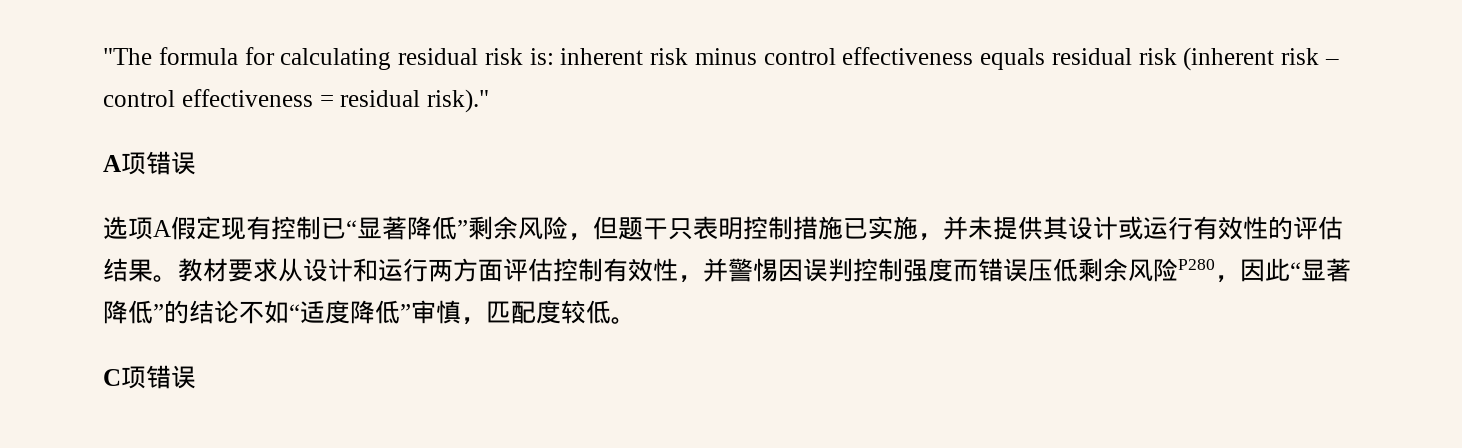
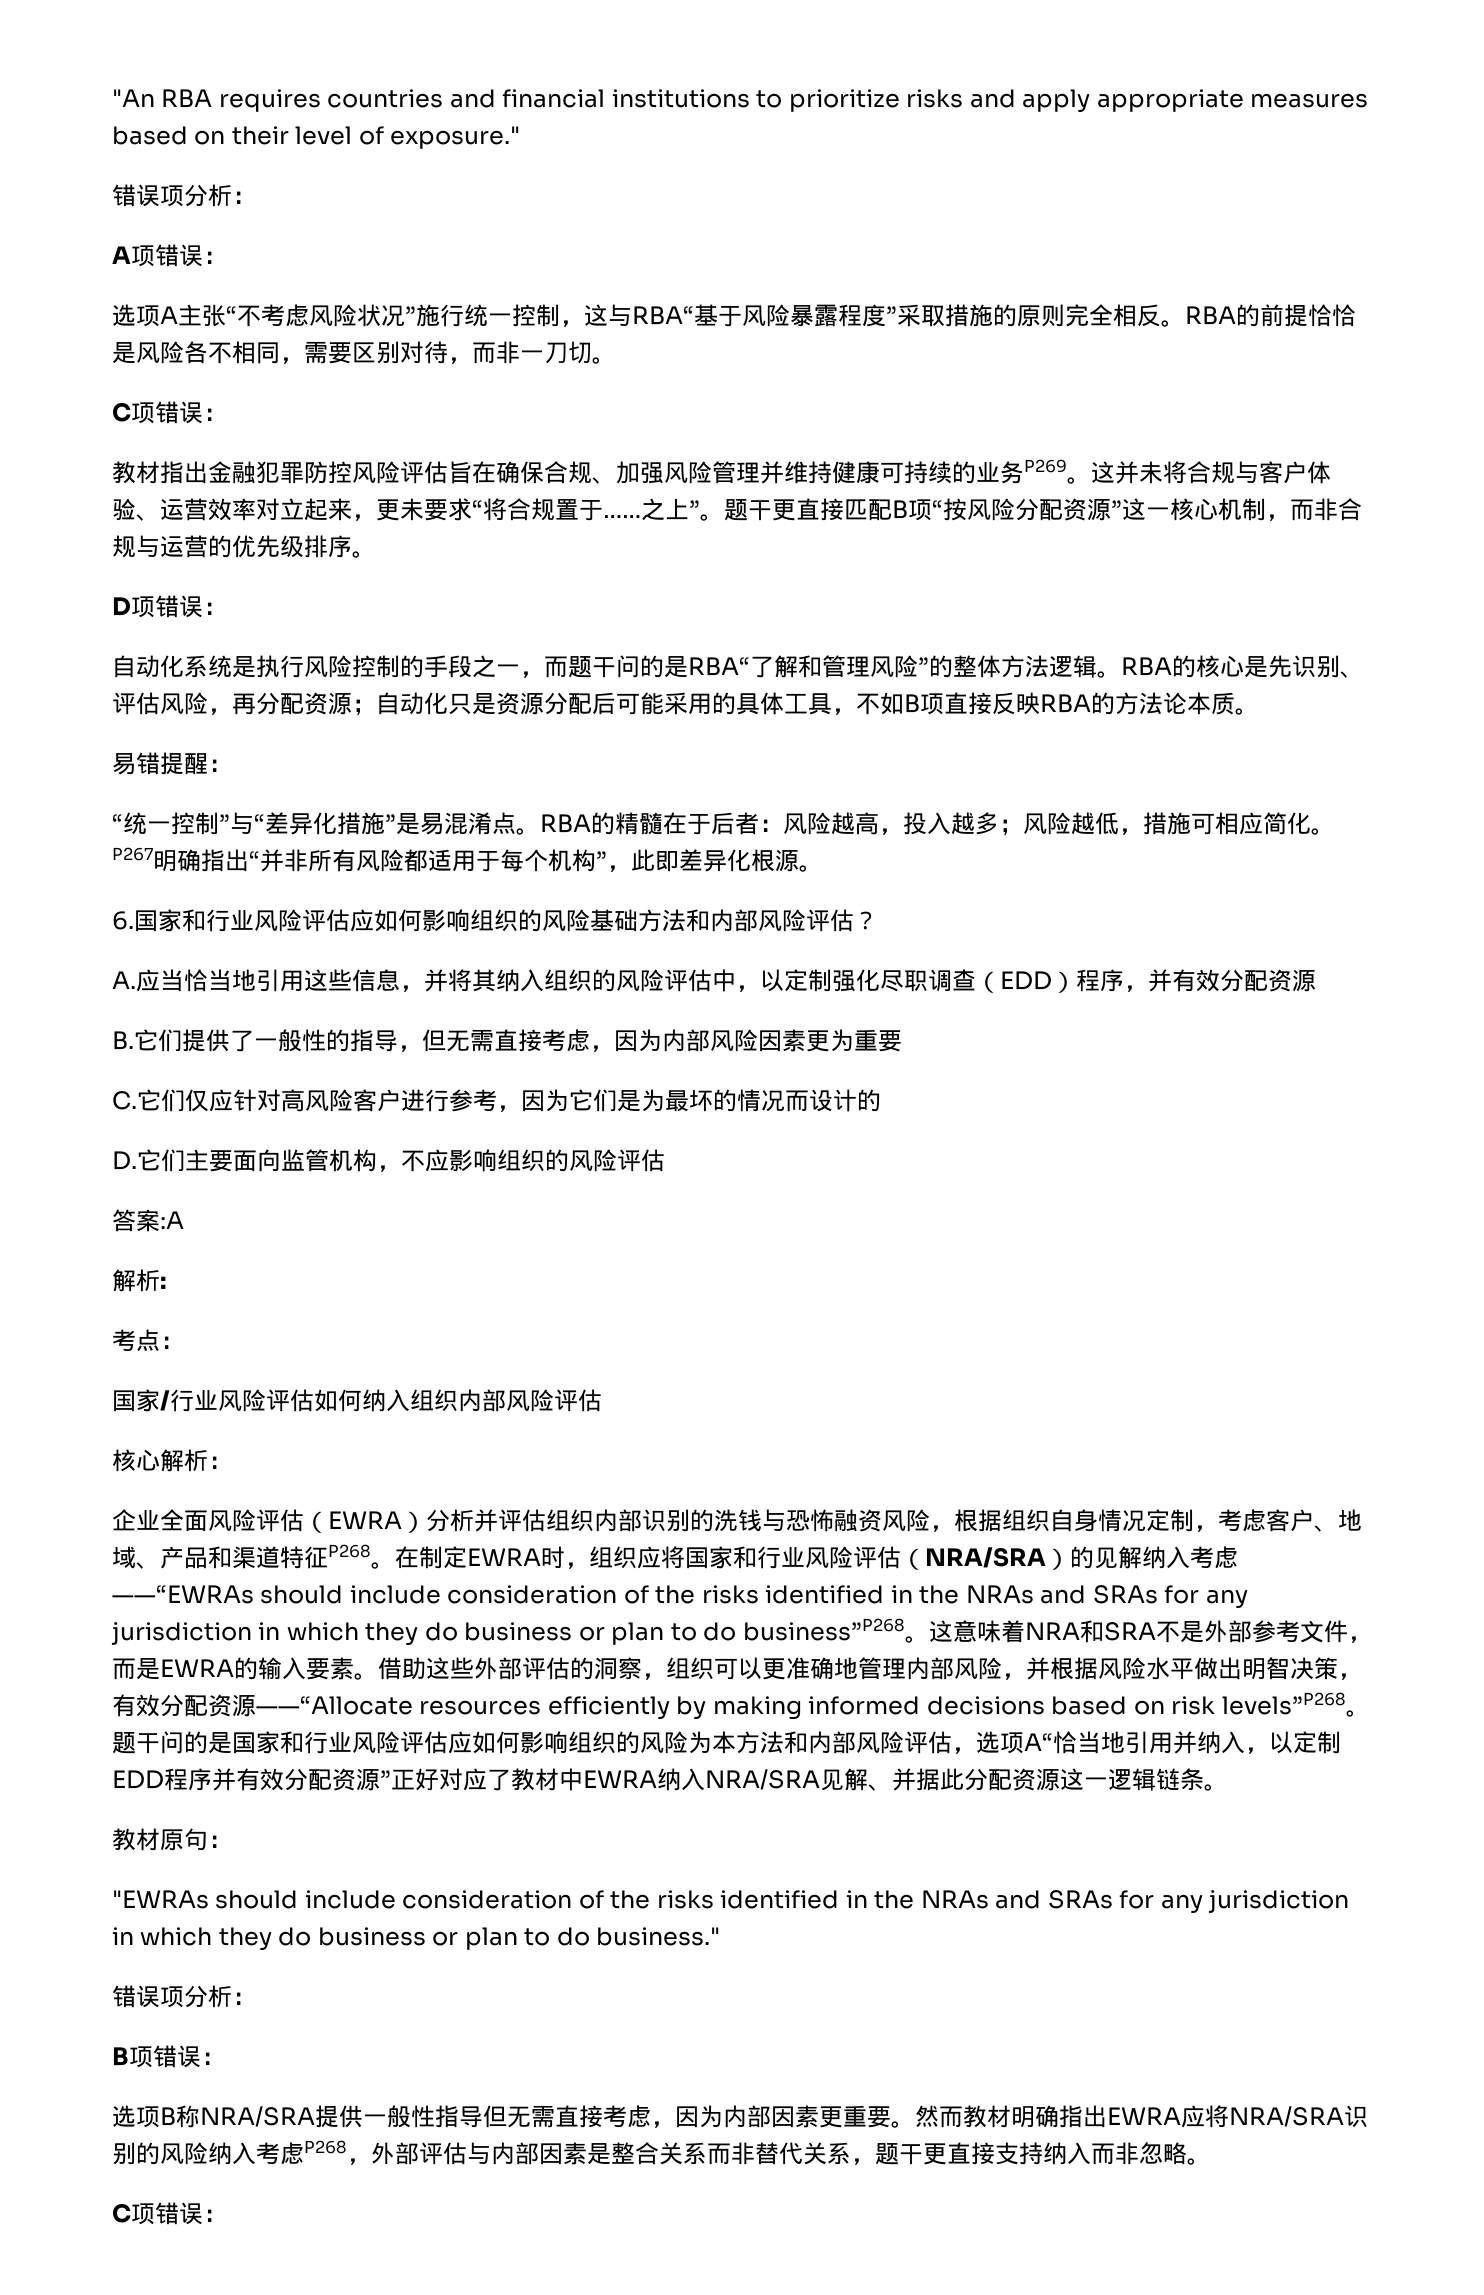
- "The formula for calculating residual risk is: inherent risk minus control effectiveness equals residual risk (inherent risk – control effectiveness = residual risk)."
+ "An RBA requires countries and financial institutions to prioritize risks and apply appropriate measures based on their level of exposure."
+ 错误项分析：
- A项错误
+ A项错误：
- 选项A假定现有控制已“显著降低”剩余风险，但题干只表明控制措施已实施，并未提供其设计或运行有效性的评估结果。教材要求从设计和运行两方面评估控制有效性，并警惕因误判控制强度而错误压低剩余风险P280，因此“显著降低”的结论不如“适度降低”审慎，匹配度较低。
- C项错误
+ 选项A主张“不考虑风险状况”施行统一控制，这与RBA“基于风险暴露程度”采取措施的原则完全相反。RBA的前提恰恰是风险各不相同，需要区别对待，而非一刀切。
+ C项错误：
+ 教材指出金融犯罪防控风险评估旨在确保合规、加强风险管理并维持健康可持续的业务P269。这并未将合规与客户体验、运营效率对立起来，更未要求“将合规置于……之上”。题干更直接匹配B项“按风险分配资源”这一核心机制，而非合规与运营的优先级排序。
+ D项错误：
+ 自动化系统是执行风险控制的手段之一，而题干问的是RBA“了解和管理风险”的整体方法逻辑。RBA的核心是先识别、评估风险，再分配资源；自动化只是资源分配后可能采用的具体工具，不如B项直接反映RBA的方法论本质。
+ 易错提醒：
+ “统一控制”与“差异化措施”是易混淆点。RBA的精髓在于后者：风险越高，投入越多；风险越低，措施可相应简化。P267明确指出“并非所有风险都适用于每个机构”，此即差异化根源。
+ 6.国家和行业风险评估应如何影响组织的风险基础方法和内部风险评估？
+ A.应当恰当地引用这些信息，并将其纳入组织的风险评估中，以定制强化尽职调查（EDD）程序，并有效分配资源
+ B.它们提供了一般性的指导，但无需直接考虑，因为内部风险因素更为重要
+ C.它们仅应针对高风险客户进行参考，因为它们是为最坏的情况而设计的
+ D.它们主要面向监管机构，不应影响组织的风险评估
+ 答案:A
+ 解析:
+ 考点：
+ 国家/行业风险评估如何纳入组织内部风险评估
+ 核心解析：
+ 企业全面风险评估（EWRA）分析并评估组织内部识别的洗钱与恐怖融资风险，根据组织自身情况定制，考虑客户、地域、产品和渠道特征P268。在制定EWRA时，组织应将国家和行业风险评估（NRA/SRA）的见解纳入考虑——“EWRAs should include consideration of the risks identified in the NRAs and SRAs for any jurisdiction in which they do business or plan to do business”P268。这意味着NRA和SRA不是外部参考文件，而是EWRA的输入要素。借助这些外部评估的洞察，组织可以更准确地管理内部风险，并根据风险水平做出明智决策，有效分配资源——“Allocate resources efficiently by making informed decisions based on risk levels”P268。题干问的是国家和行业风险评估应如何影响组织的风险为本方法和内部风险评估，选项A“恰当地引用并纳入，以定制EDD程序并有效分配资源”正好对应了教材中EWRA纳入NRA/SRA见解、并据此分配资源这一逻辑链条。
+ 教材原句：
+ "EWRAs should include consideration of the risks identified in the NRAs and SRAs for any jurisdiction in which they do business or plan to do business."
+ 错误项分析：
+ B项错误：
+ 选项B称NRA/SRA提供一般性指导但无需直接考虑，因为内部因素更重要。然而教材明确指出EWRA应将NRA/SRA识别的风险纳入考虑P268，外部评估与内部因素是整合关系而非替代关系，题干更直接支持纳入而非忽略。
+ C项错误：

